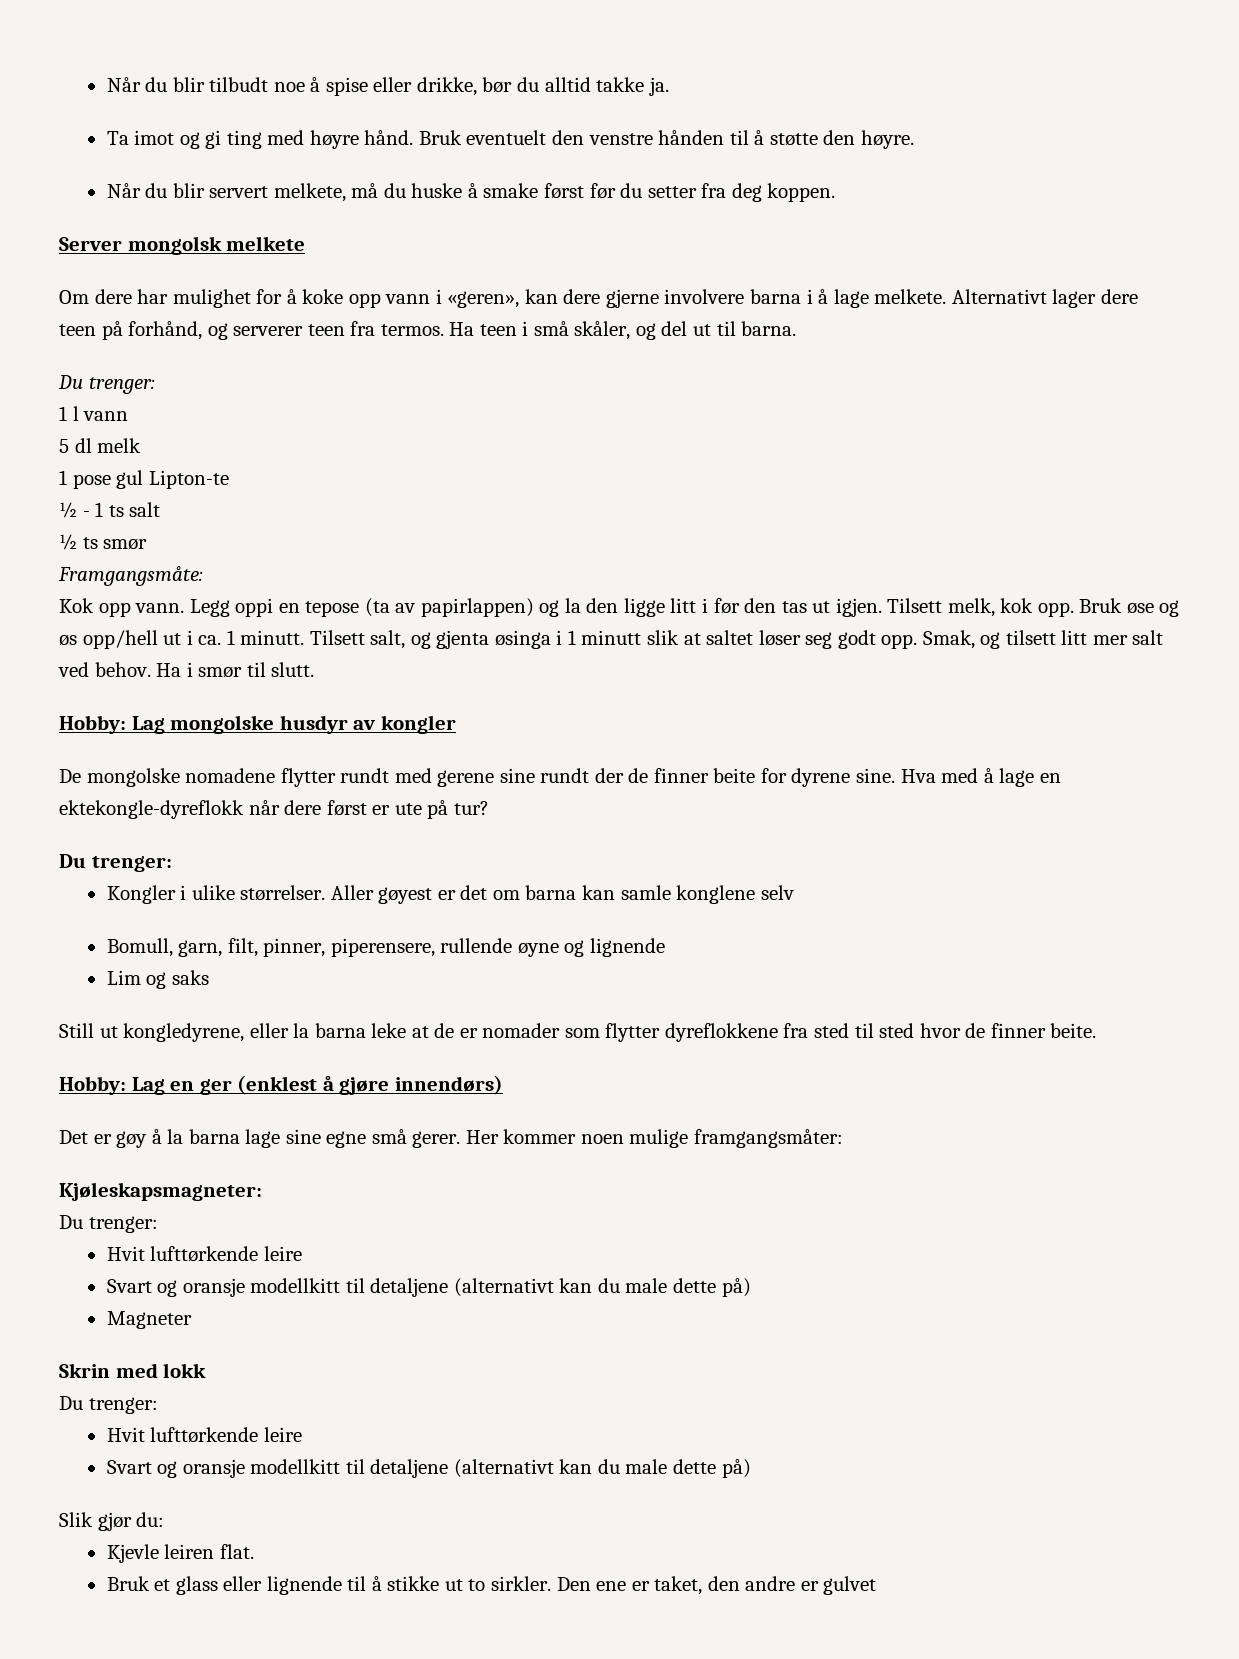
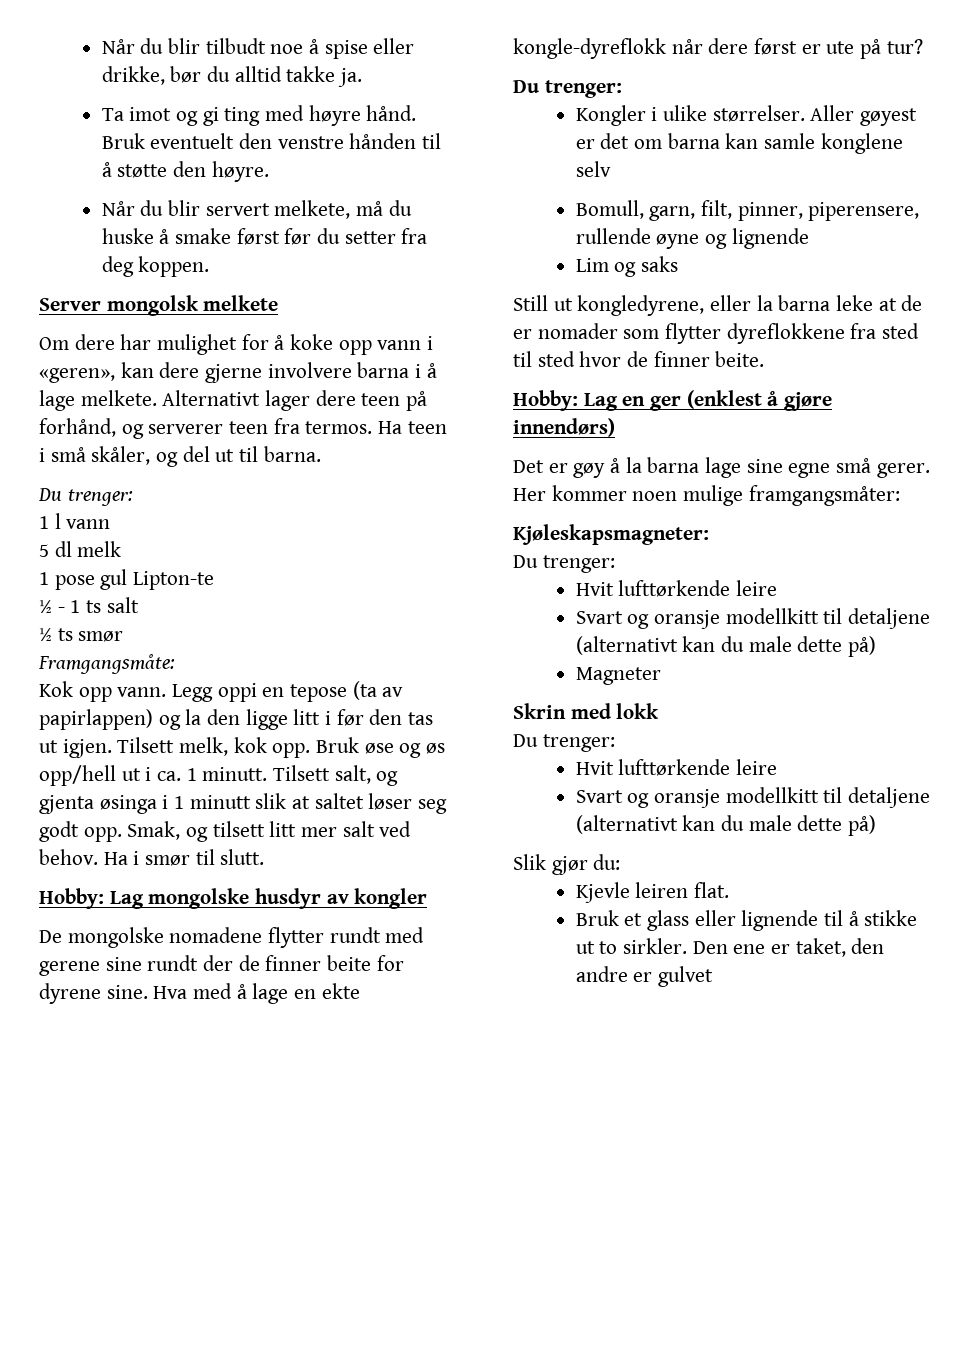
- Hva med å lage en ektekongle-dyreflokk når dere først er ute på tur?
+ Hva med å lage en ekte kongle-dyreflokk når dere først er ute på tur?

